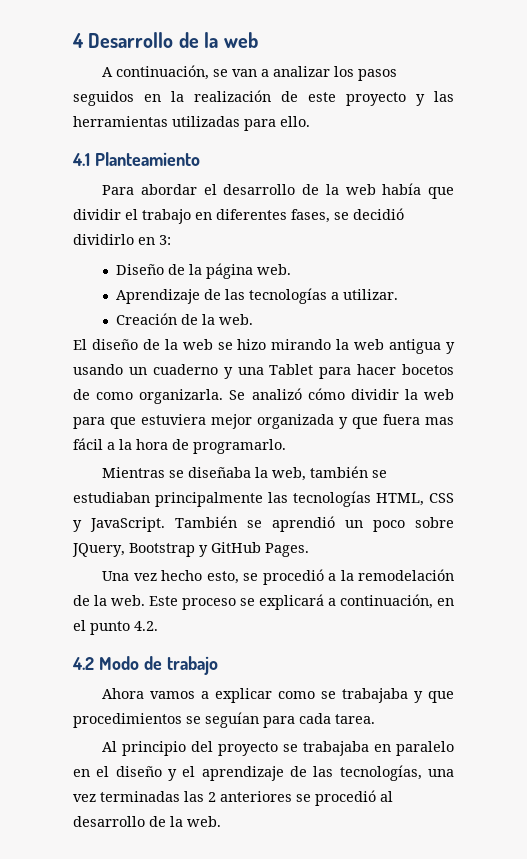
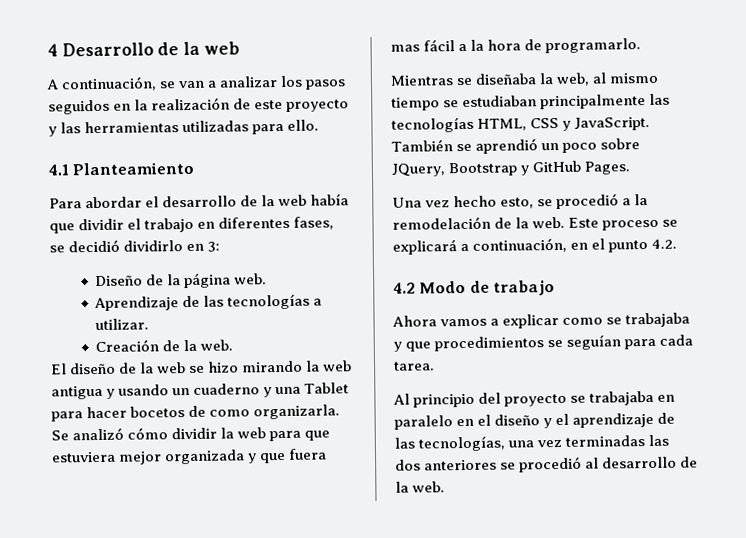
- Mientras se diseñaba la web, también se estudiaban principalmente las tecnologías HTML, CSS y JavaScript.
+ Mientras se diseñaba la web, al mismo tiempo se estudiaban principalmente las tecnologías HTML, CSS y JavaScript.
- Al principio del proyecto se trabajaba en paralelo en el diseño y el aprendizaje de las tecnologías, una vez terminadas las 2 anteriores se procedió al desarrollo de la web.
+ Al principio del proyecto se trabajaba en paralelo en el diseño y el aprendizaje de las tecnologías, una vez terminadas las dos anteriores se procedió al desarrollo de la web.

